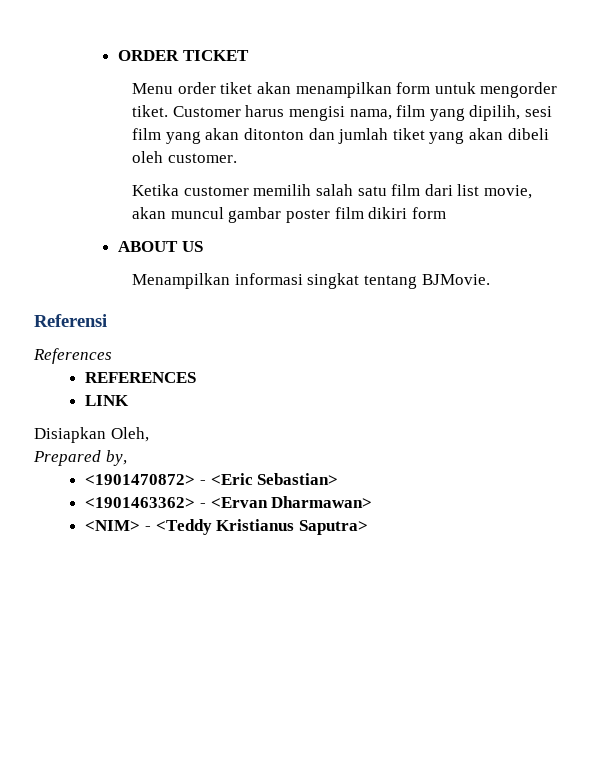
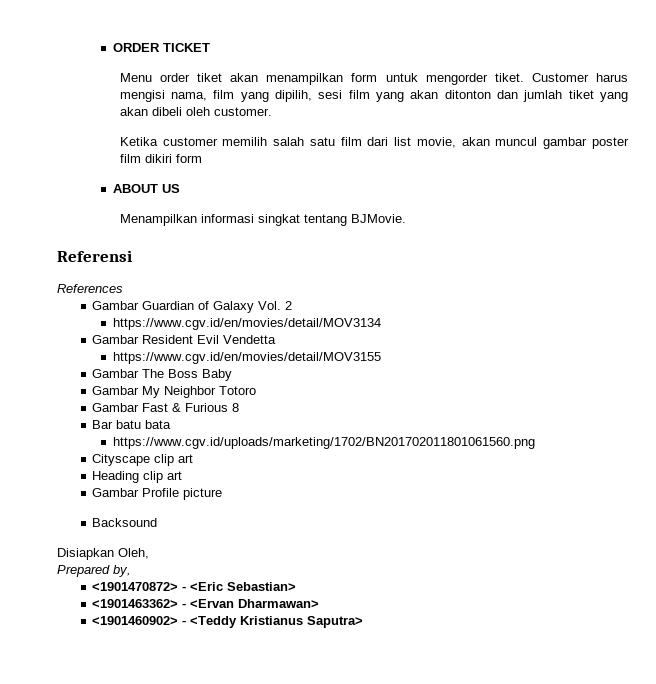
- REFERENCES
- LINK
+ Gambar Guardian of Galaxy Vol. 2
+ https://www.cgv.id/en/movies/detail/MOV3134
+ Gambar Resident Evil Vendetta
+ https://www.cgv.id/en/movies/detail/MOV3155
+ Gambar The Boss Baby
+ Gambar My Neighbor Totoro
+ Gambar Fast & Furious 8
+ Bar batu bata
+ https://www.cgv.id/uploads/marketing/1702/BN201702011801061560.png
+ Cityscape clip art
+ Heading clip art
+ Gambar Profile picture
+ Backsound
- <NIM> - <Teddy Kristianus Saputra>
+ <1901460902> - <Teddy Kristianus Saputra>

